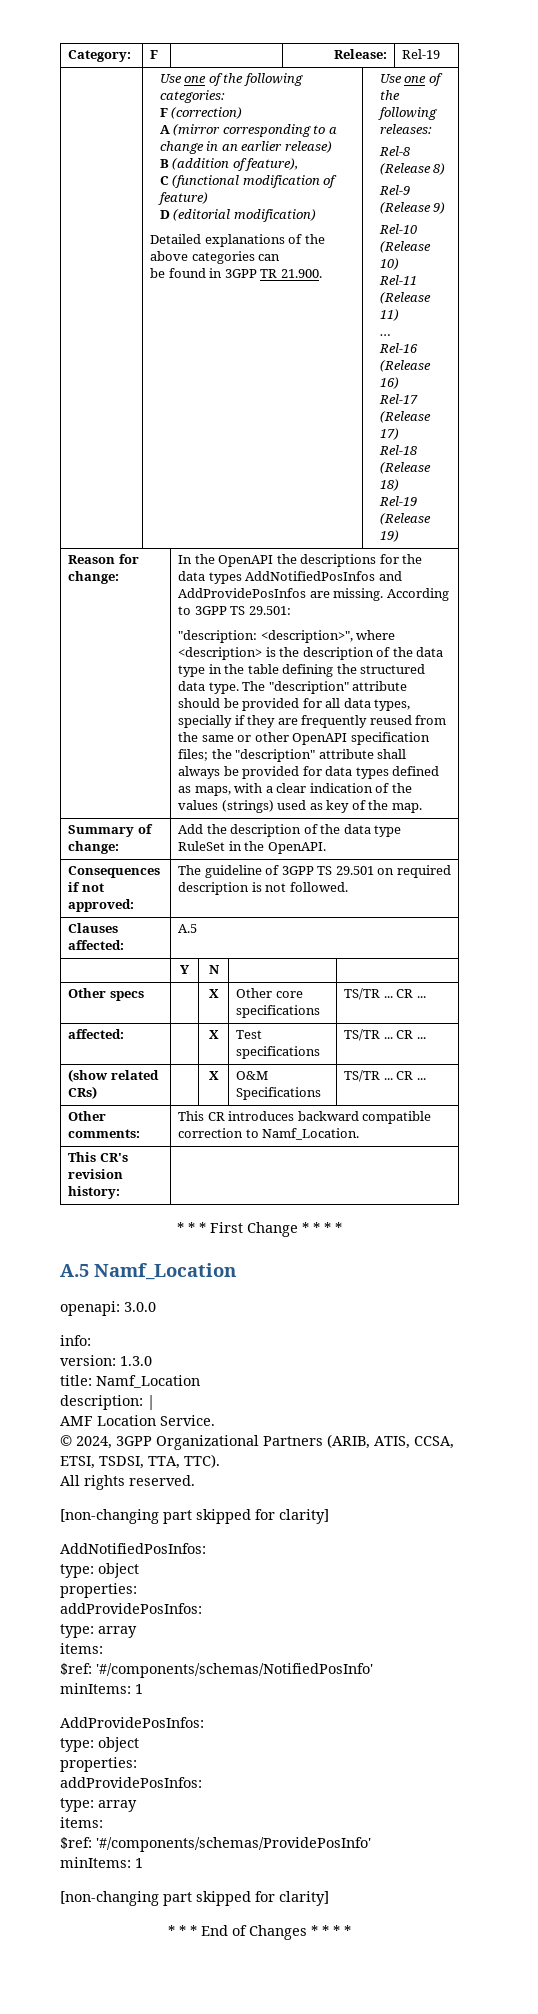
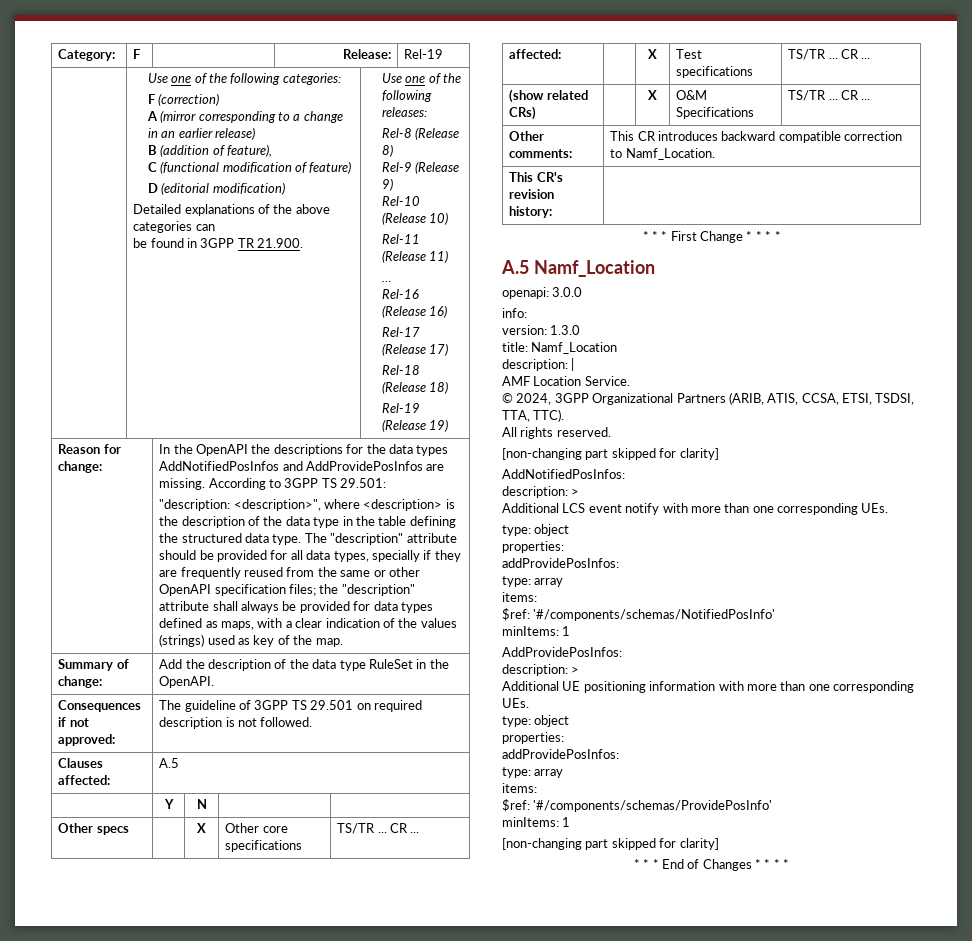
  AddNotifiedPosInfos:
+ description: >
+ Additional LCS event notify with more than one corresponding UEs.
  AddProvidePosInfos:
+ description: >
+ Additional UE positioning information with more than one corresponding UEs.

